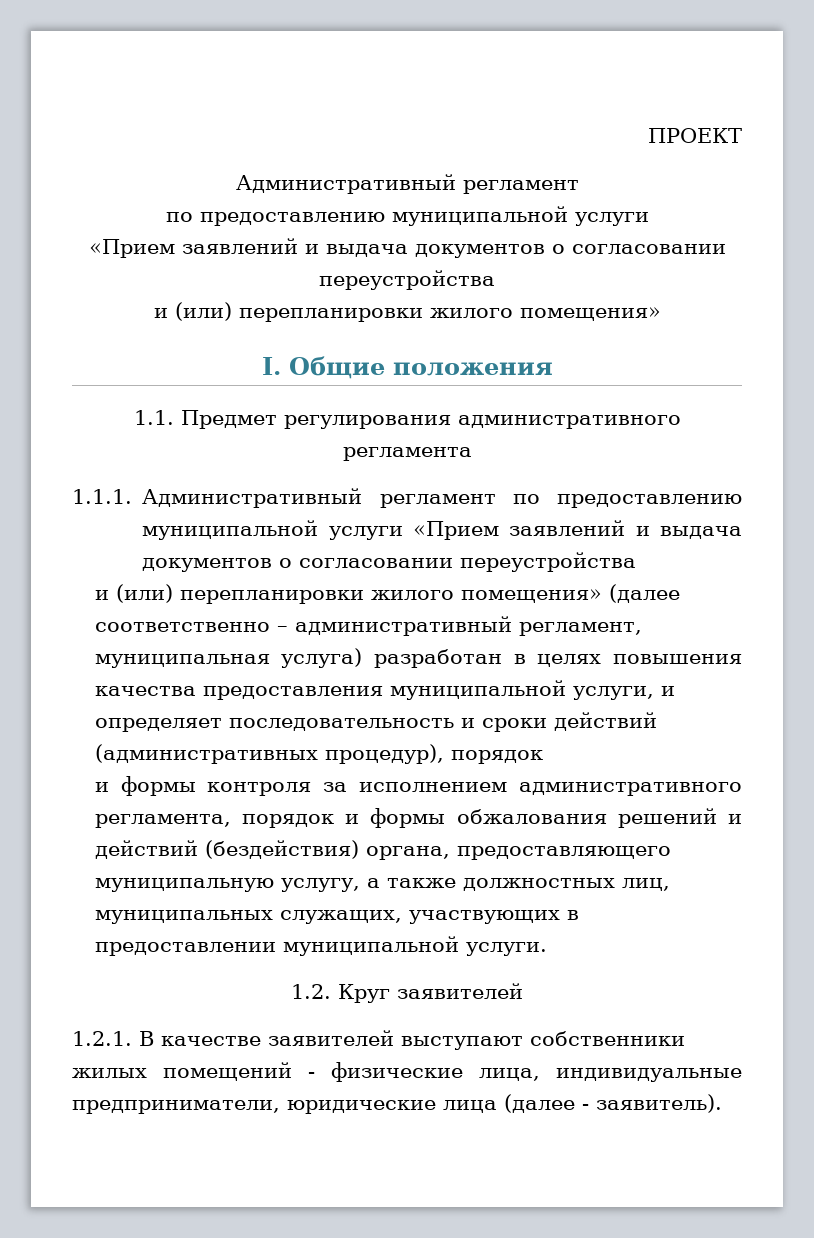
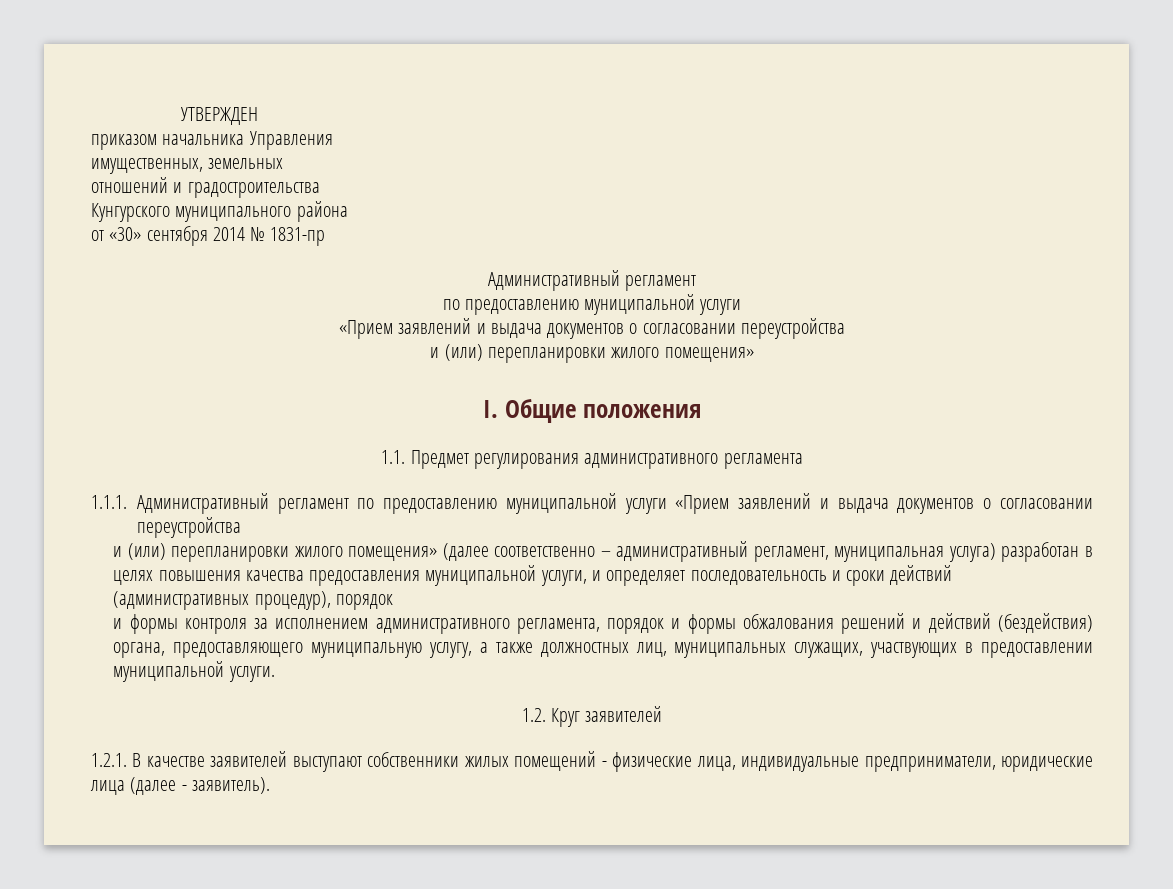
- ПРОЕКТ
+ УТВЕРЖДЕН
+ приказом начальника Управления
+ имущественных, земельных
+ отношений и градостроительства
+ Кунгурского муниципального района
+ от «30» сентября 2014 № 1831-пр

